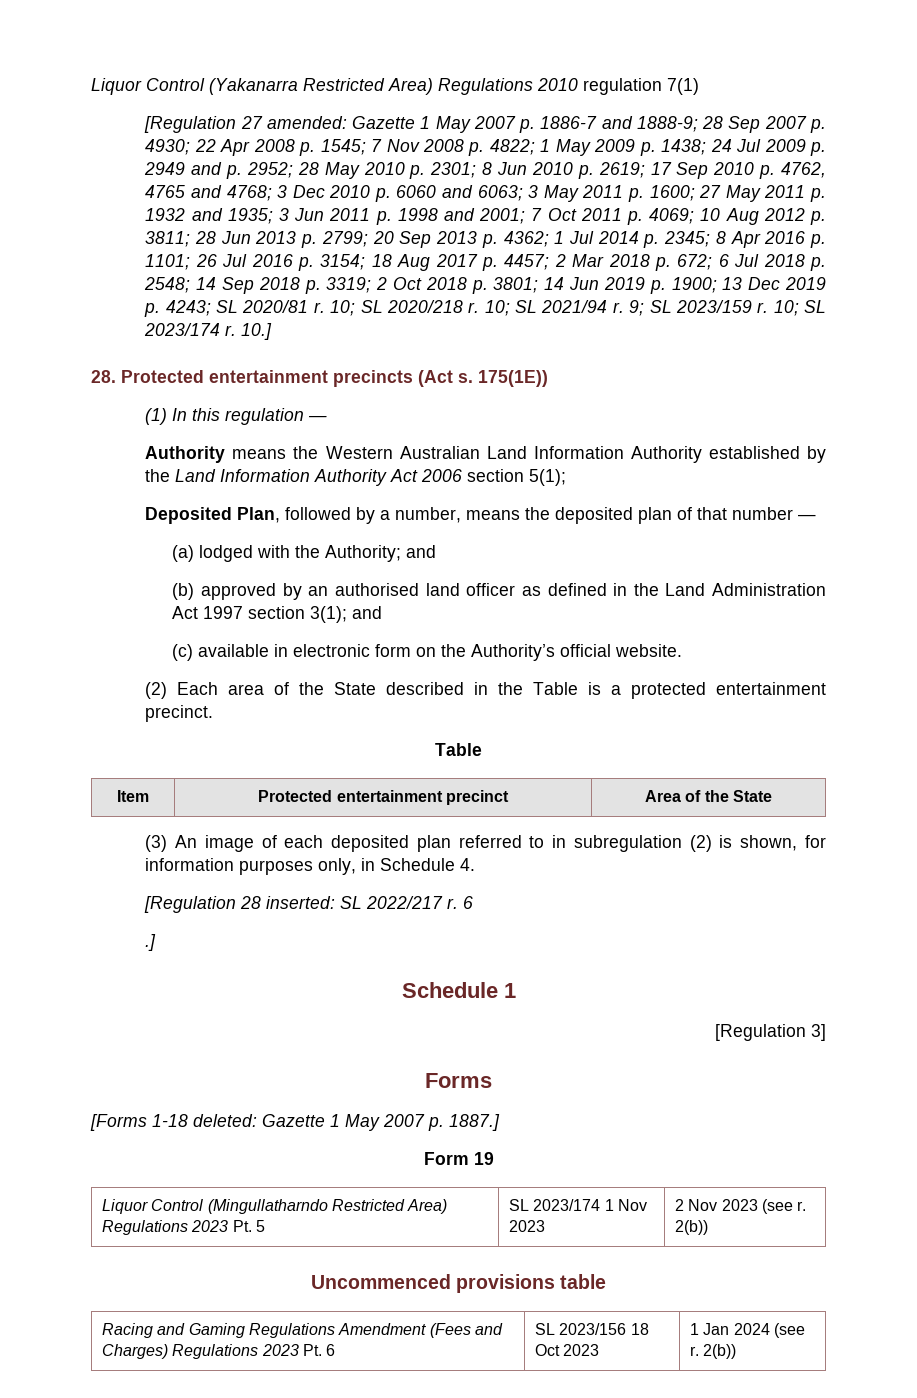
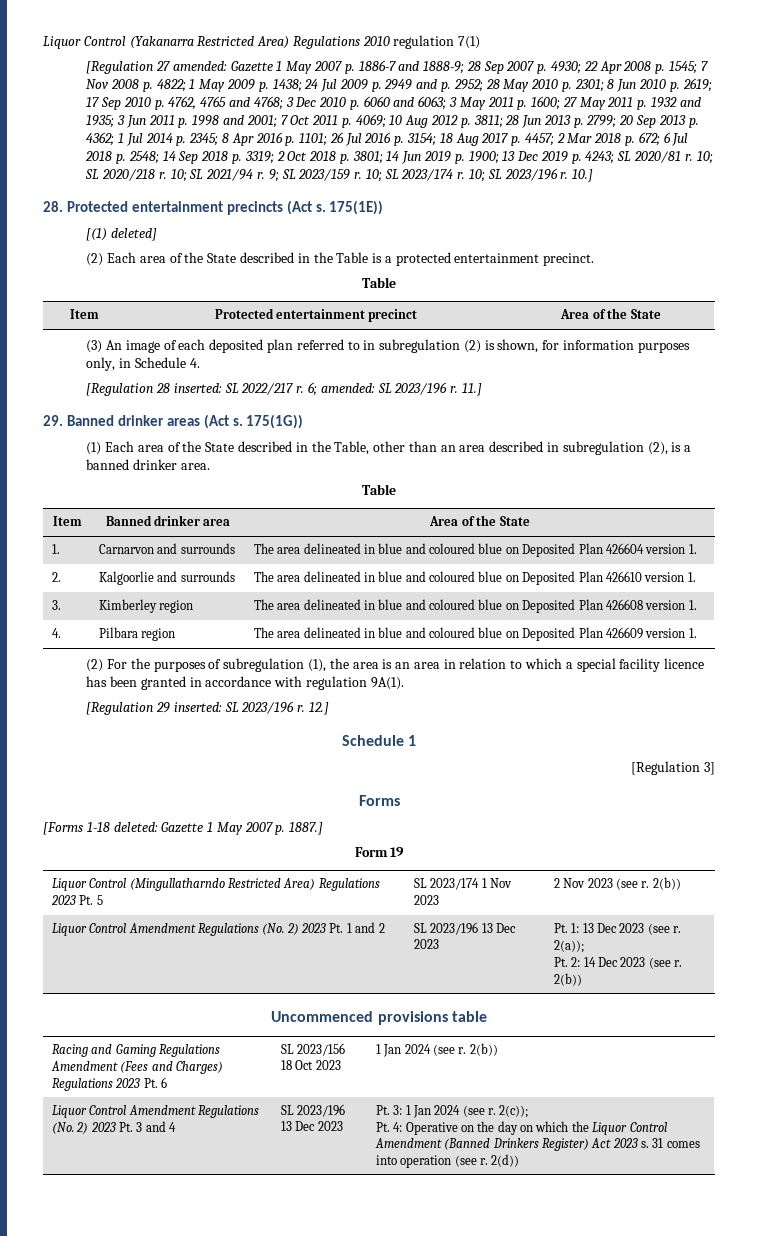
+ 10; SL 2023/196 r.
- (1) In this regulation —
- Authority means the Western Australian Land Information Authority established by the Land Information Authority Act 2006 section 5(1);
- Deposited Plan, followed by a number, means the deposited plan of that number —
- (a) lodged with the Authority; and
- (b) approved by an authorised land officer as defined in the Land Administration Act 1997 section 3(1); and
- (c) available in electronic form on the Authority’s official website.
+ [(1) deleted]
- [Regulation 28 inserted: SL 2022/217 r. 6
- .]
+ [Regulation 28 inserted: SL 2022/217 r. 6; amended: SL 2023/196 r. 11.]
+ 29. Banned drinker areas (Act s. 175(1G))
+ (1) Each area of the State described in the Table, other than an area described in subregulation (2), is a banned drinker area.
+ Table
+ Item | Banned drinker area | Area of the State
+ 1. | Carnarvon and surrounds | The area delineated in blue and coloured blue on Deposited Plan 426604 version 1.
+ 2. | Kalgoorlie and surrounds | The area delineated in blue and coloured blue on Deposited Plan 426610 version 1.
+ 3. | Kimberley region | The area delineated in blue and coloured blue on Deposited Plan 426608 version 1.
+ 4. | Pilbara region | The area delineated in blue and coloured blue on Deposited Plan 426609 version 1.
+ (2) For the purposes of subregulation (1), the area is an area in relation to which a special facility licence has been granted in accordance with regulation 9A(1).
+ [Regulation 29 inserted: SL 2023/196 r. 12.]
+ Liquor Control Amendment Regulations (No. 2) 2023 Pt. 1 and 2 | SL 2023/196 13 Dec 2023 | Pt. 1: 13 Dec 2023 (see r. 2(a));
+ Pt. 2: 14 Dec 2023 (see r. 2(b))
+ Liquor Control Amendment Regulations (No. 2) 2023 Pt. 3 and 4 | SL 2023/196 13 Dec 2023 | Pt. 3: 1 Jan 2024 (see r. 2(c));
+ Pt. 4: Operative on the day on which the Liquor Control Amendment (Banned Drinkers Register) Act 2023 s. 31 comes into operation (see r. 2(d))

